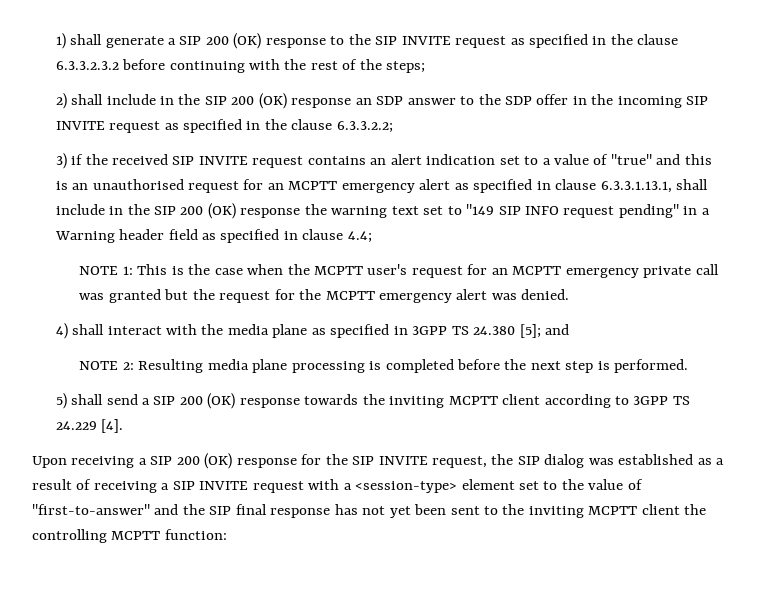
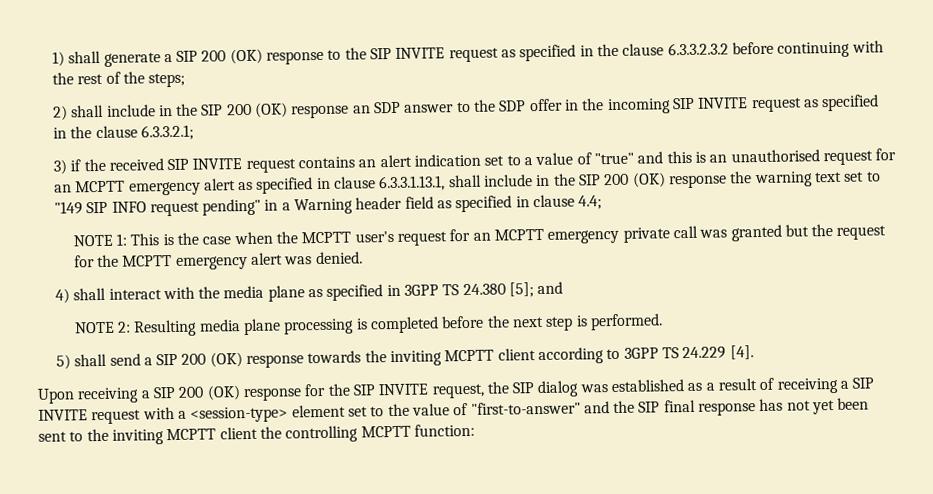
- 2) shall include in the SIP 200 (OK) response an SDP answer to the SDP offer in the incoming SIP INVITE request as specified in the clause 6.3.3.2.2;
+ 2) shall include in the SIP 200 (OK) response an SDP answer to the SDP offer in the incoming SIP INVITE request as specified in the clause 6.3.3.2.1;

